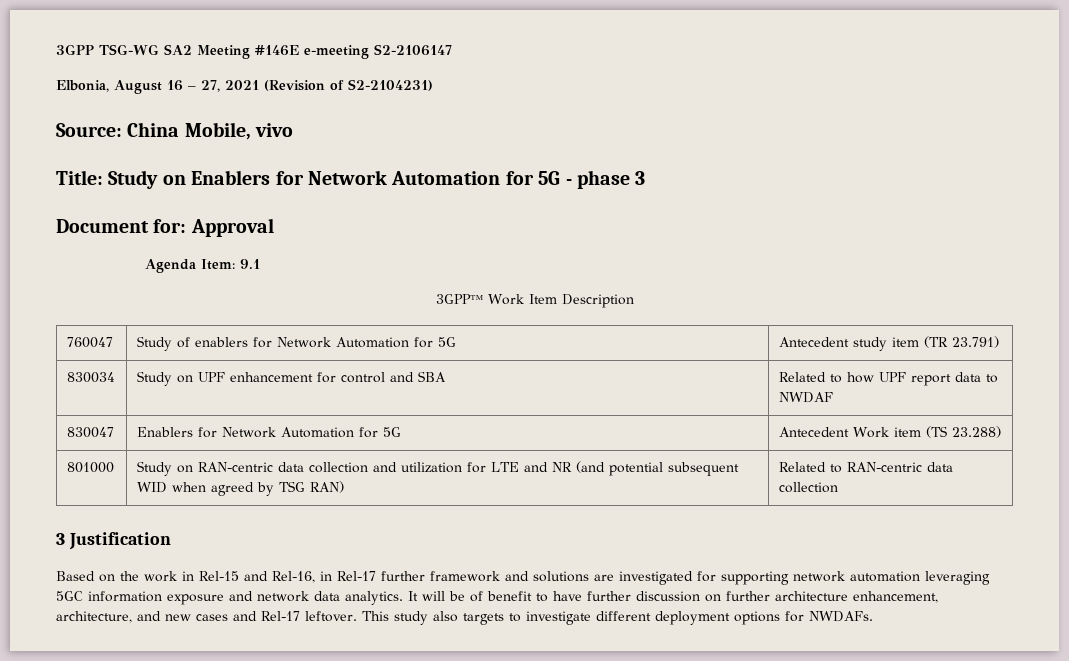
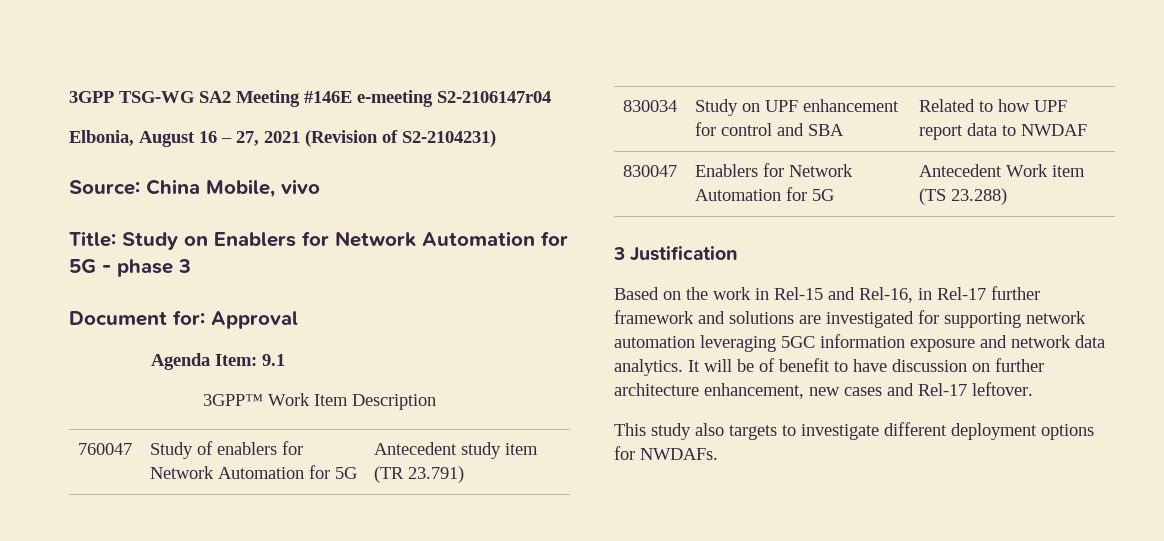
- 3GPP TSG-WG SA2 Meeting #146E e-meeting S2-2106147
+ 3GPP TSG-WG SA2 Meeting #146E e-meeting S2-2106147r04
- 801000 | Study on RAN-centric data collection and utilization for LTE and NR (and potential subsequent WID when agreed by TSG RAN) | Related to RAN-centric data collection
- It will be of benefit to have further discussion on further architecture enhancement, architecture, and new cases and Rel-17 leftover. This study also targets to investigate different deployment options for NWDAFs.
+ It will be of benefit to have discussion on further architecture enhancement, new cases and Rel-17 leftover.
+ This study also targets to investigate different deployment options for NWDAFs.

